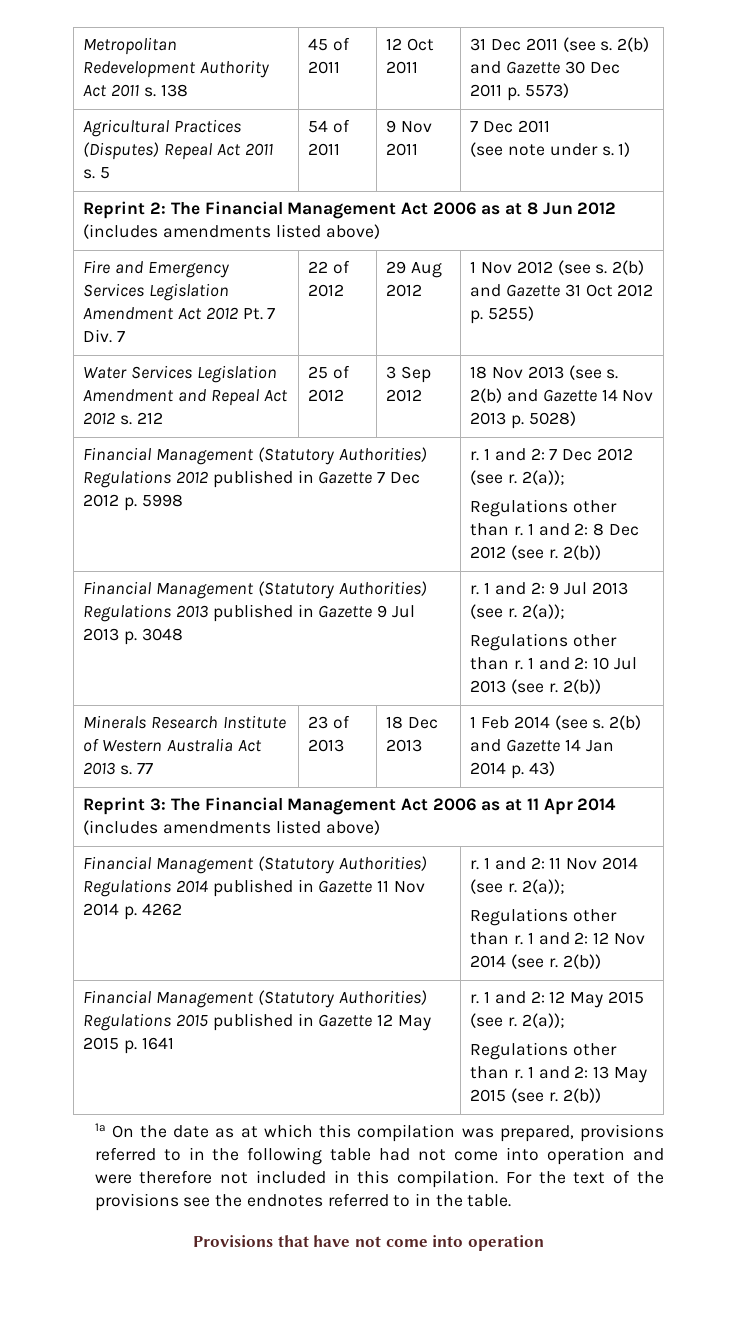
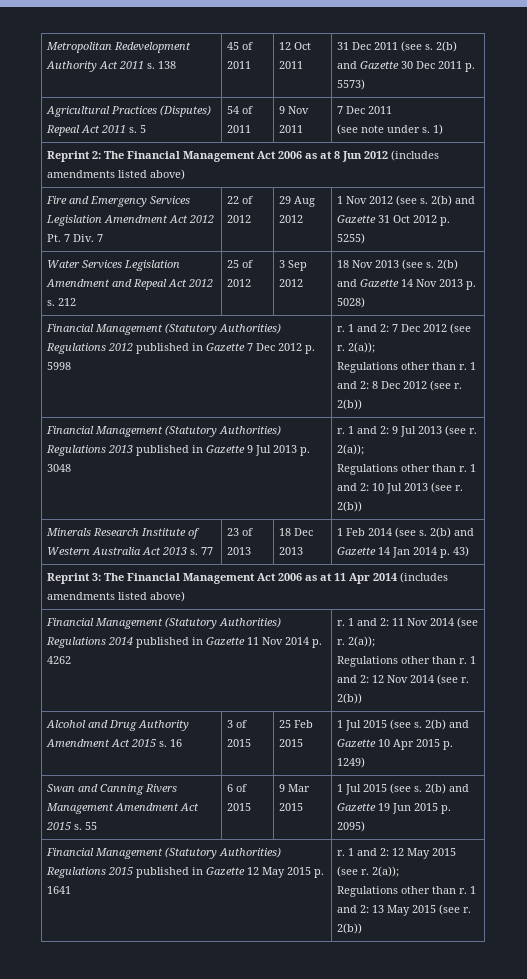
+ Alcohol and Drug Authority Amendment Act 2015 s. 16 | 3 of 2015 | 25 Feb 2015 | 1 Jul 2015 (see s. 2(b) and Gazette 10 Apr 2015 p. 1249)
+ Swan and Canning Rivers Management Amendment Act 2015 s. 55 | 6 of 2015 | 9 Mar 2015 | 1 Jul 2015 (see s. 2(b) and Gazette 19 Jun 2015 p. 2095)
- 1a On the date as at which this compilation was prepared, provisions referred to in the following table had not come into operation and were therefore not included in this compilation. For the text of the provisions see the endnotes referred to in the table.
- Provisions that have not come into operation

